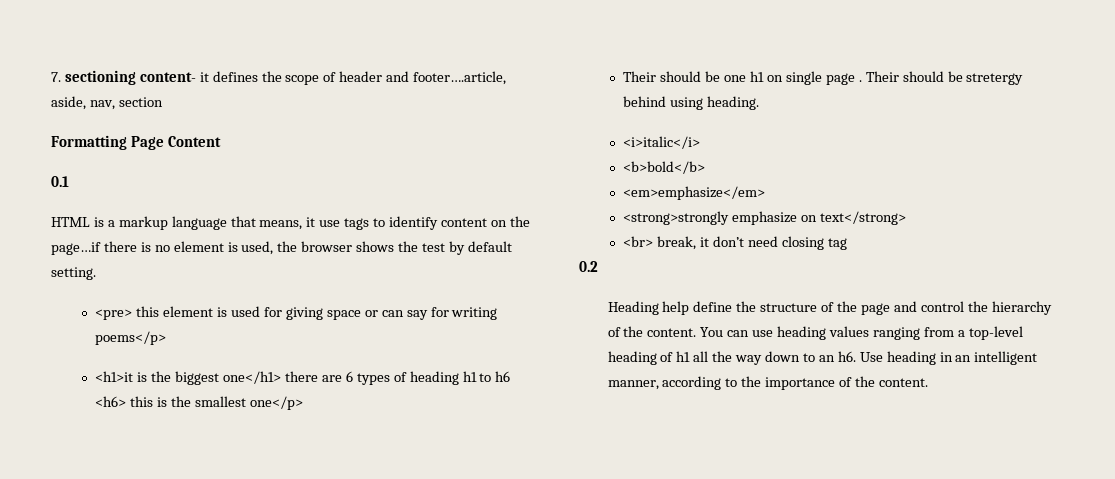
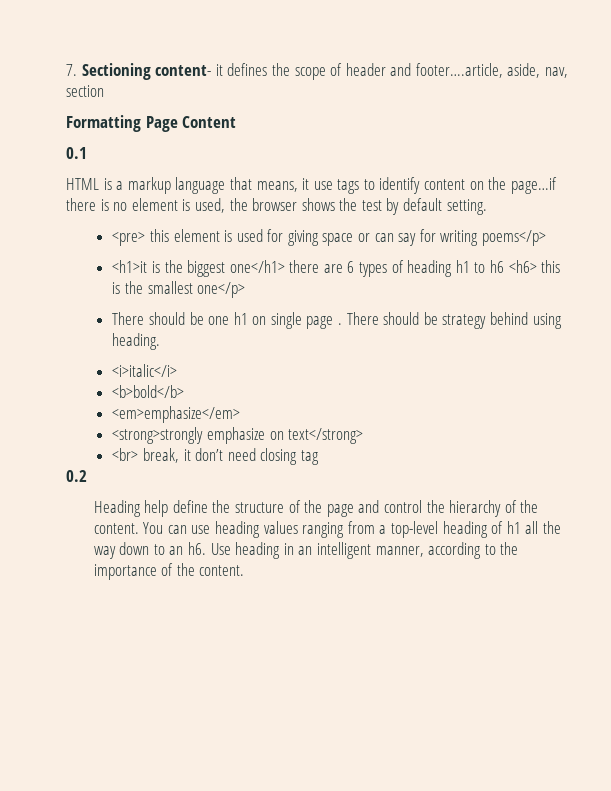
- 7. sectioning content- it defines the scope of header and footer….article, aside, nav, section
+ 7. Sectioning content- it defines the scope of header and footer….article, aside, nav, section
- Their should be one h1 on single page .
+ There should be one h1 on single page .
- Their should be stretergy behind using heading.
+ There should be strategy behind using heading.

